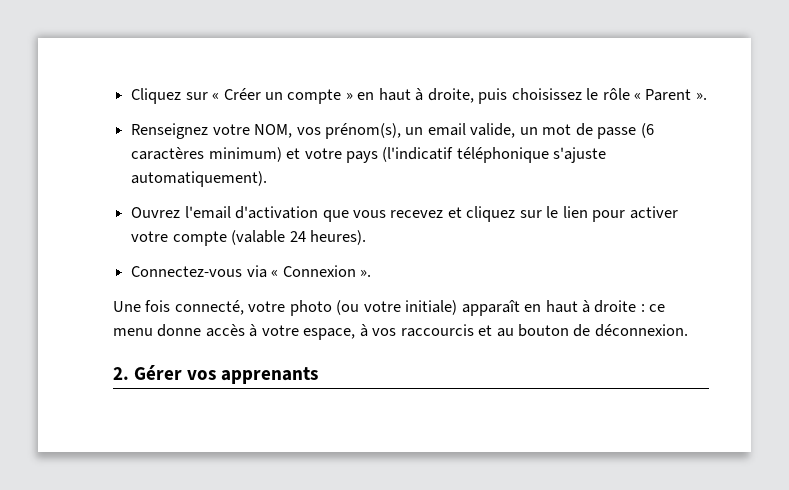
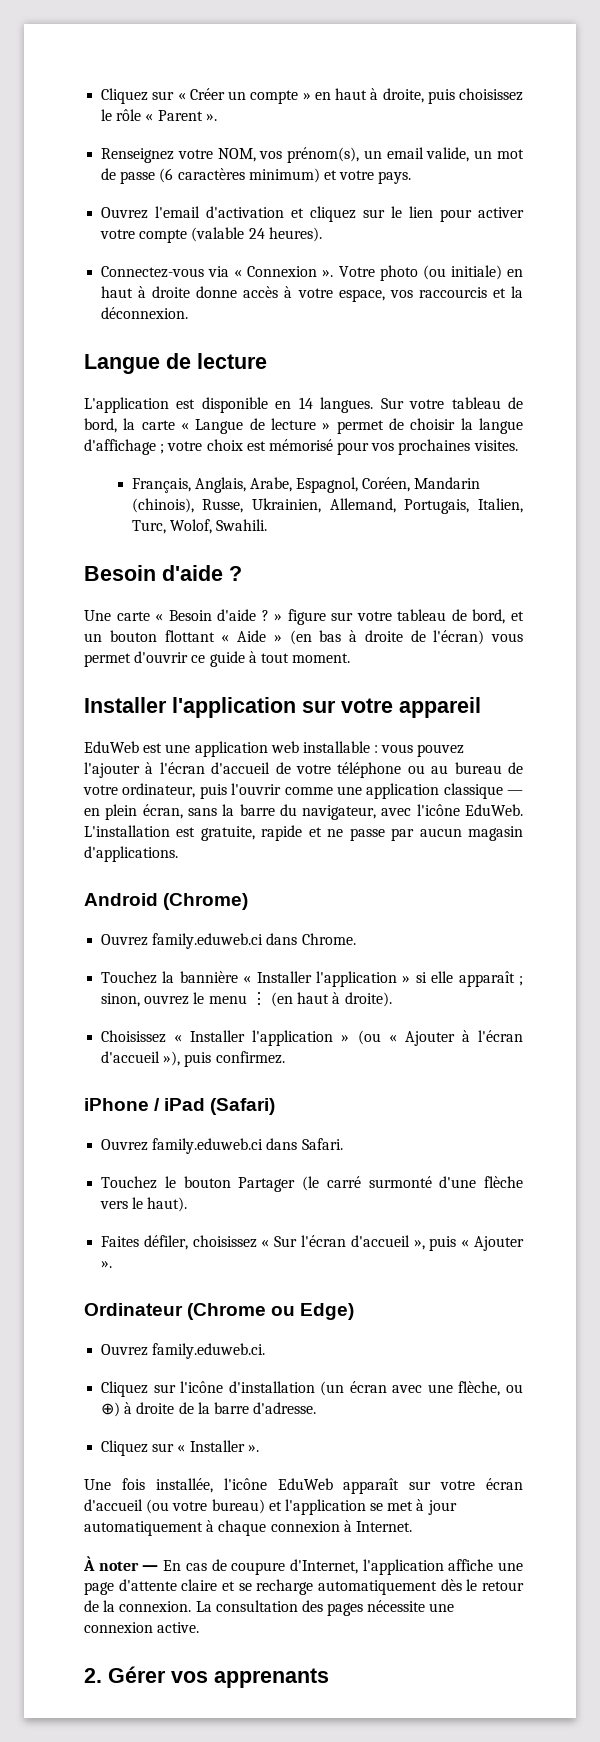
- Renseignez votre NOM, vos prénom(s), un email valide, un mot de passe (6 caractères minimum) et votre pays (l'indicatif téléphonique s'ajuste automatiquement).
+ Renseignez votre NOM, vos prénom(s), un email valide, un mot de passe (6 caractères minimum) et votre pays.
- Ouvrez l'email d'activation que vous recevez et cliquez sur le lien pour activer votre compte (valable 24 heures).
+ Ouvrez l'email d'activation et cliquez sur le lien pour activer votre compte (valable 24 heures).
- Connectez-vous via « Connexion ».
- Une fois connecté, votre photo (ou votre initiale) apparaît en haut à droite : ce menu donne accès à votre espace, à vos raccourcis et au bouton de déconnexion.
+ Connectez-vous via « Connexion ». Votre photo (ou initiale) en haut à droite donne accès à votre espace, vos raccourcis et la déconnexion.
+ Langue de lecture
+ L'application est disponible en 14 langues. Sur votre tableau de bord, la carte « Langue de lecture » permet de choisir la langue d'affichage ; votre choix est mémorisé pour vos prochaines visites.
+ Français, Anglais, Arabe, Espagnol, Coréen, Mandarin (chinois), Russe, Ukrainien, Allemand, Portugais, Italien, Turc, Wolof, Swahili.
+ Besoin d'aide ?
+ Une carte « Besoin d'aide ? » figure sur votre tableau de bord, et un bouton flottant « Aide » (en bas à droite de l'écran) vous permet d'ouvrir ce guide à tout moment.
+ Installer l'application sur votre appareil
+ EduWeb est une application web installable : vous pouvez l'ajouter à l'écran d'accueil de votre téléphone ou au bureau de votre ordinateur, puis l'ouvrir comme une application classique — en plein écran, sans la barre du navigateur, avec l'icône EduWeb. L'installation est gratuite, rapide et ne passe par aucun magasin d'applications.
+ Android (Chrome)
+ Ouvrez family.eduweb.ci dans Chrome.
+ Touchez la bannière « Installer l'application » si elle apparaît ; sinon, ouvrez le menu ⋮ (en haut à droite).
+ Choisissez « Installer l'application » (ou « Ajouter à l'écran d'accueil »), puis confirmez.
+ iPhone / iPad (Safari)
+ Ouvrez family.eduweb.ci dans Safari.
+ Touchez le bouton Partager (le carré surmonté d'une flèche vers le haut).
+ Faites défiler, choisissez « Sur l'écran d'accueil », puis « Ajouter ».
+ Ordinateur (Chrome ou Edge)
+ Ouvrez family.eduweb.ci.
+ Cliquez sur l'icône d'installation (un écran avec une flèche, ou ⊕) à droite de la barre d'adresse.
+ Cliquez sur « Installer ».
+ Une fois installée, l'icône EduWeb apparaît sur votre écran d'accueil (ou votre bureau) et l'application se met à jour automatiquement à chaque connexion à Internet.
+ À noter — En cas de coupure d'Internet, l'application affiche une page d'attente claire et se recharge automatiquement dès le retour de la connexion. La consultation des pages nécessite une connexion active.

